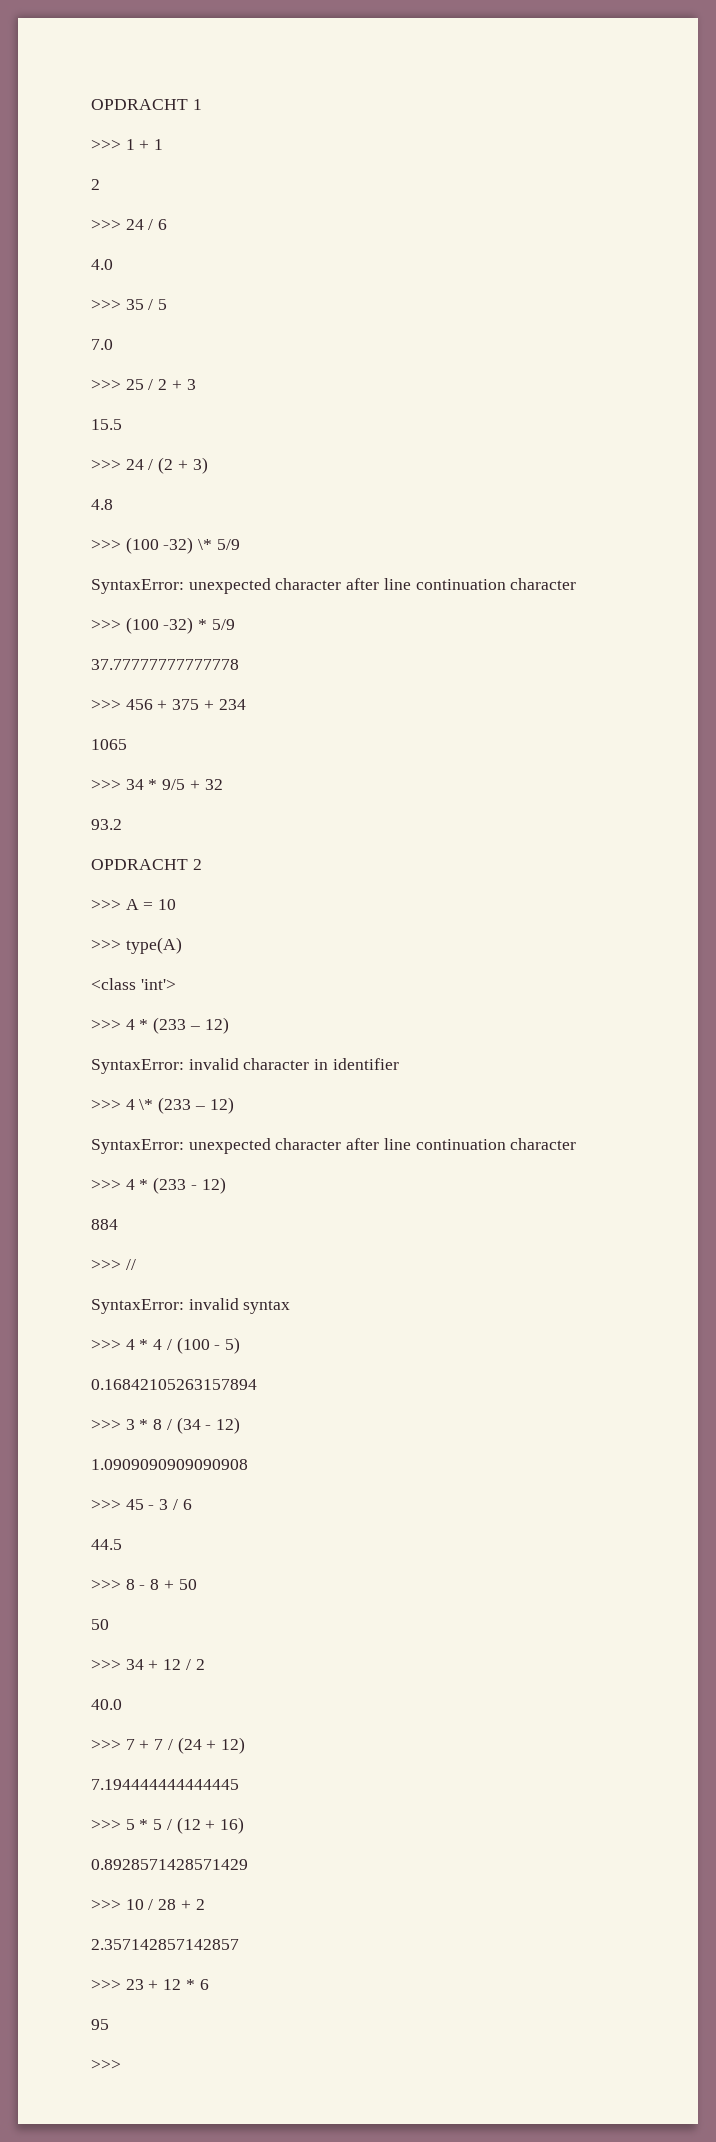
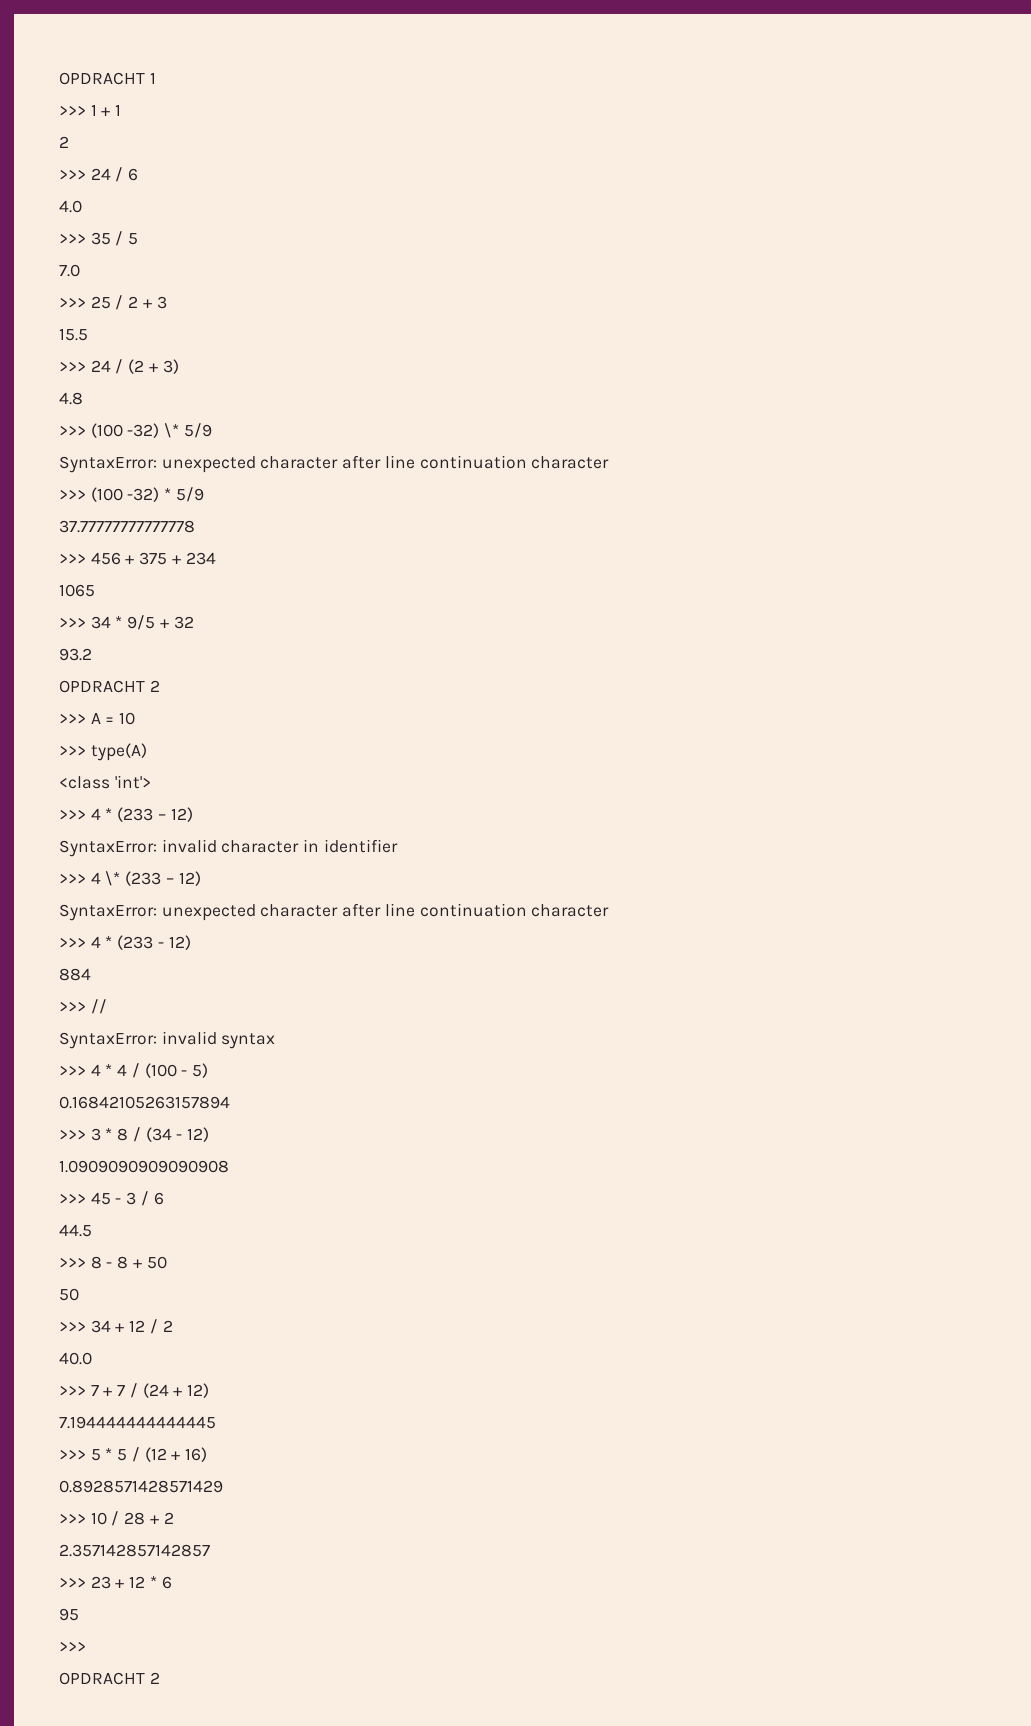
  95
  >>>
+ OPDRACHT 2

